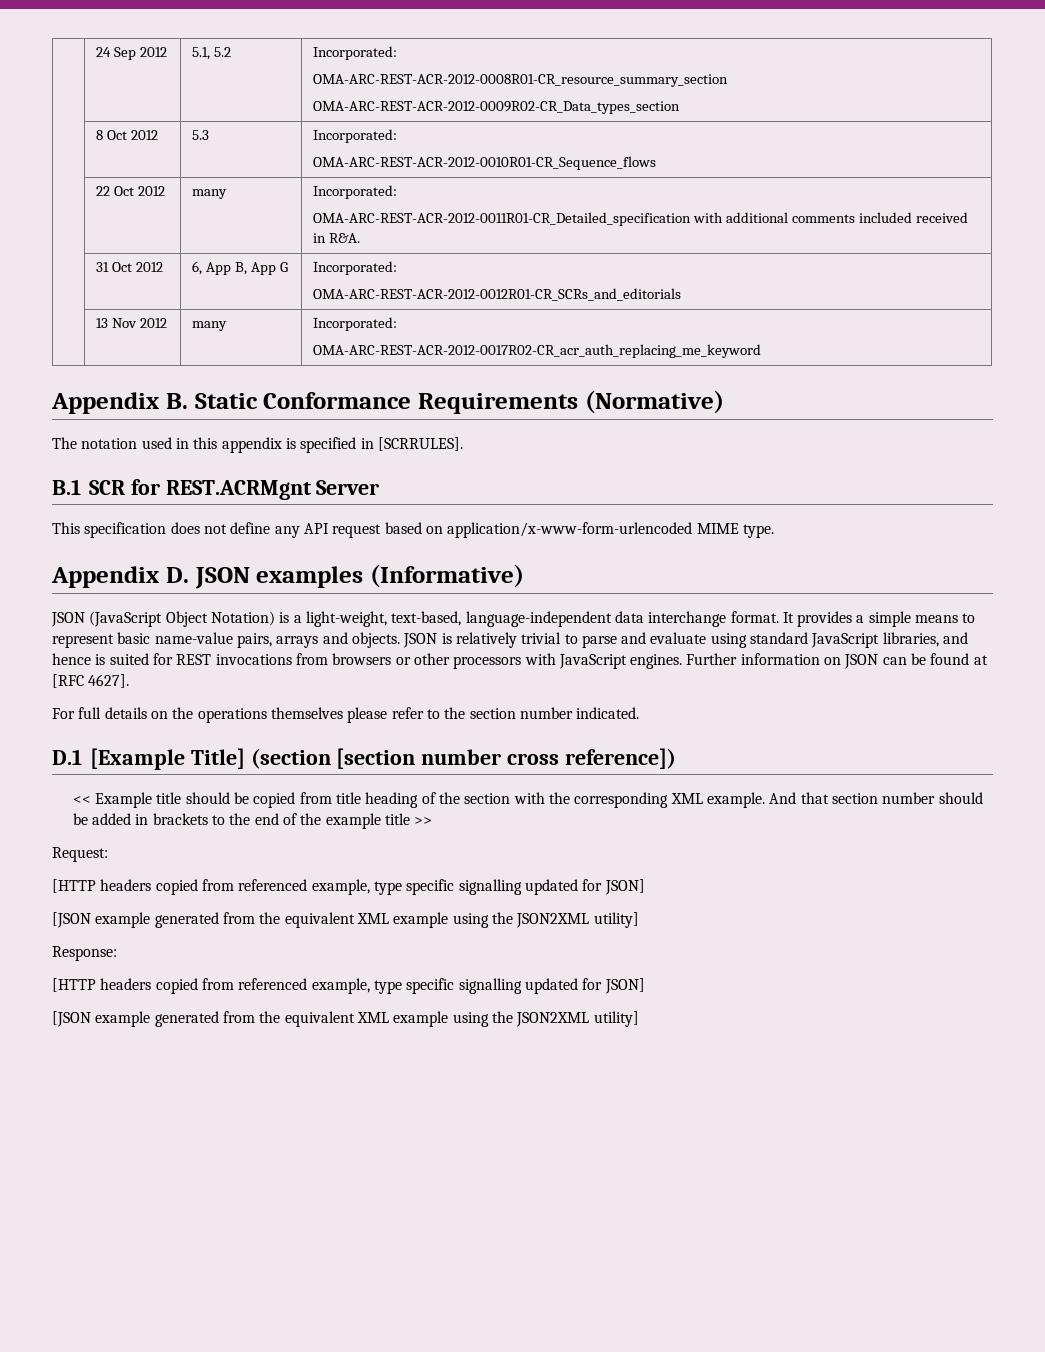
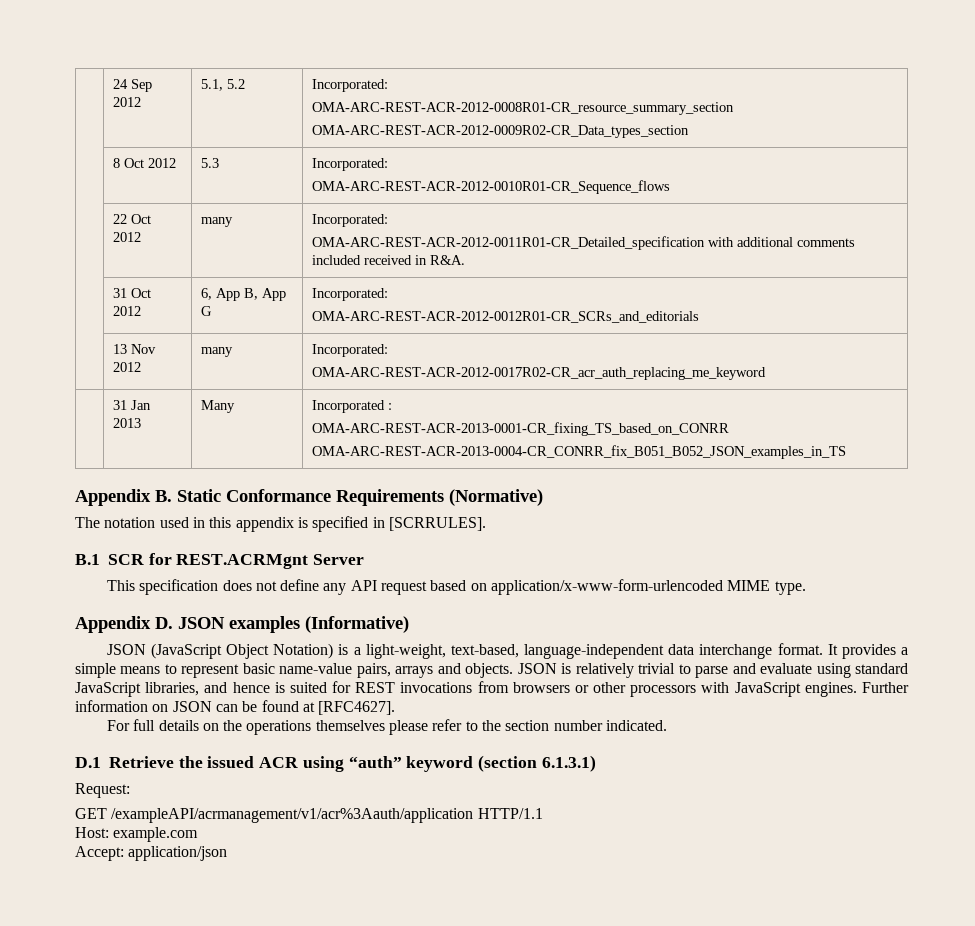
+ | 31 Jan 2013 | Many | Incorporated :
+ OMA-ARC-REST-ACR-2013-0001-CR_fixing_TS_based_on_CONRR
+ OMA-ARC-REST-ACR-2013-0004-CR_CONRR_fix_B051_B052_JSON_examples_in_TS
- Further information on JSON can be found at [RFC 4627].
+ Further information on JSON can be found at [RFC4627].
- D.1 [Example Title] (section [section number cross reference])
- << Example title should be copied from title heading of the section with the corresponding XML example. And that section number should be added in brackets to the end of the example title >>
+ D.1 Retrieve the issued ACR using “auth” keyword (section 6.1.3.1)
  Request:
- [HTTP headers copied from referenced example, type specific signalling updated for JSON]
- [JSON example generated from the equivalent XML example using the JSON2XML utility]
- Response:
- [HTTP headers copied from referenced example, type specific signalling updated for JSON]
- [JSON example generated from the equivalent XML example using the JSON2XML utility]
+ GET /exampleAPI/acrmanagement/v1/acr%3Aauth/application HTTP/1.1
+ Host: example.com
+ Accept: application/json

